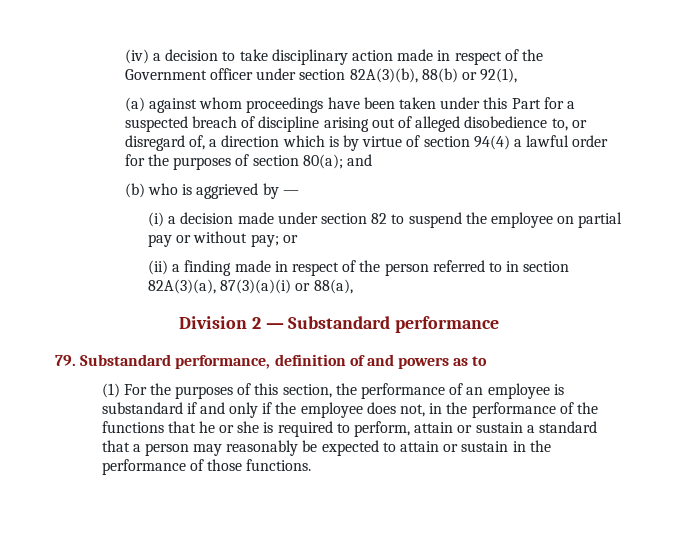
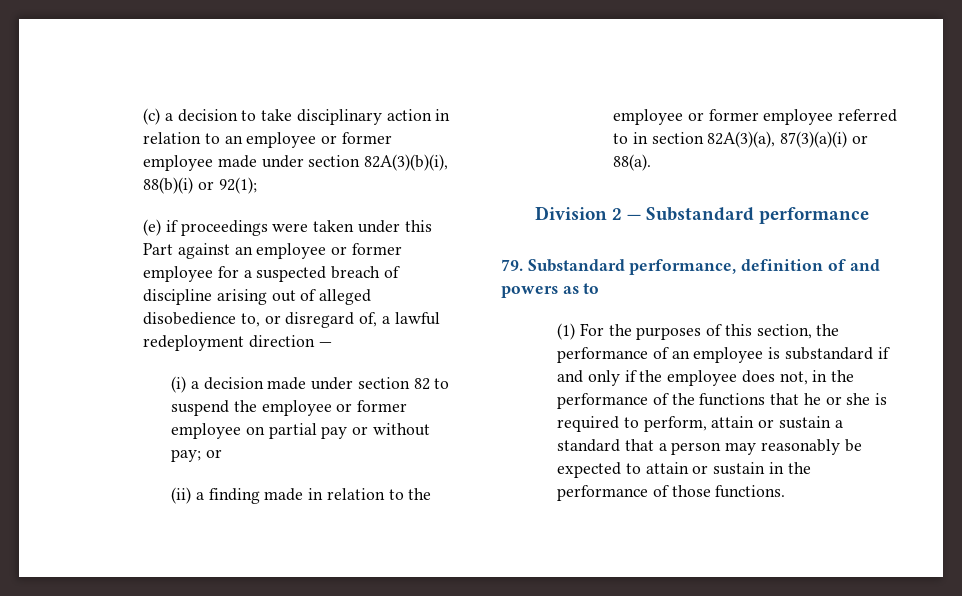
- (iv) a decision to take disciplinary action made in respect of the Government officer under section 82A(3)(b), 88(b) or 92(1),
- (a) against whom proceedings have been taken under this Part for a suspected breach of discipline arising out of alleged disobedience to, or disregard of, a direction which is by virtue of section 94(4) a lawful order for the purposes of section 80(a); and
- (b) who is aggrieved by —
+ (c) a decision to take disciplinary action in relation to an employee or former employee made under section 82A(3)(b)(i), 88(b)(i) or 92(1);
+ (e) if proceedings were taken under this Part against an employee or former employee for a suspected breach of discipline arising out of alleged disobedience to, or disregard of, a lawful redeployment direction —
- (i) a decision made under section 82 to suspend the employee on partial pay or without pay; or
+ (i) a decision made under section 82 to suspend the employee or former employee on partial pay or without pay; or
- (ii) a finding made in respect of the person referred to in section 82A(3)(a), 87(3)(a)(i) or 88(a),
+ (ii) a finding made in relation to the employee or former employee referred to in section 82A(3)(a), 87(3)(a)(i) or 88(a).

